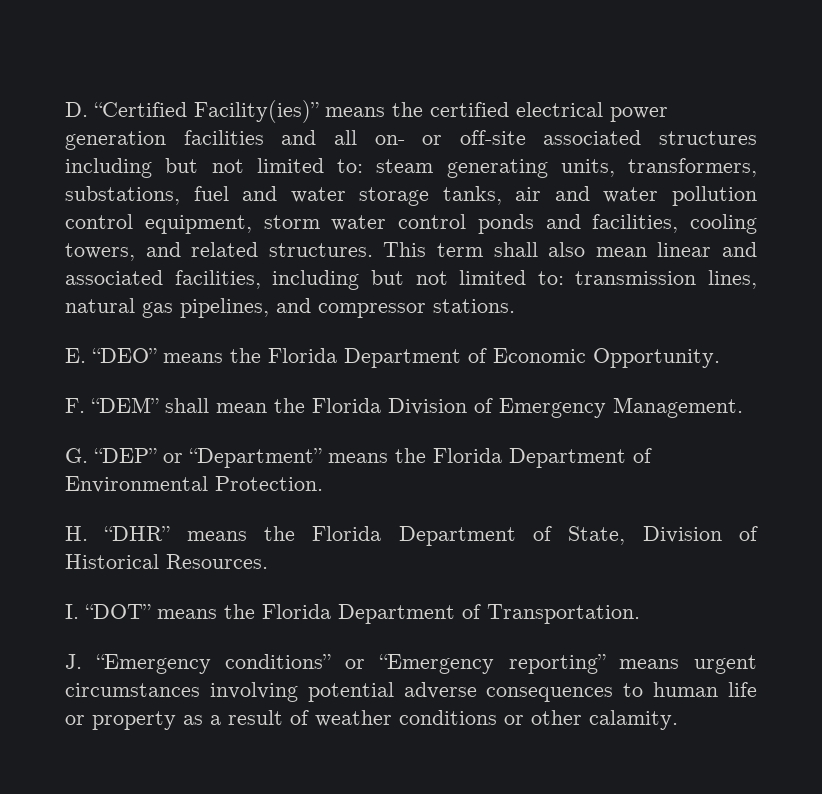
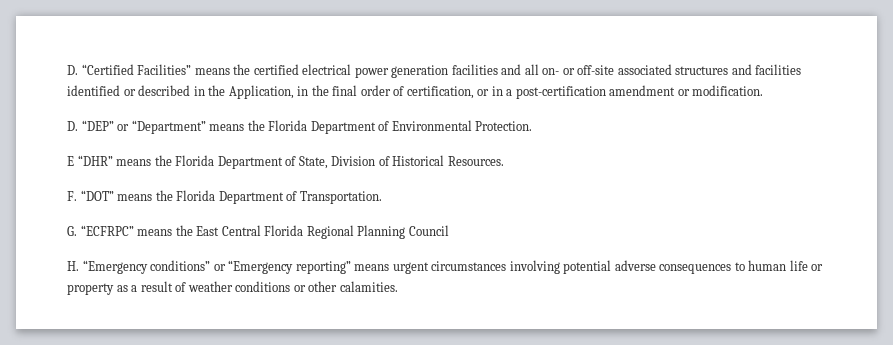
- D. “Certified Facility(ies)” means the certified electrical power generation facilities and all on- or off-site associated structures including but not limited to: steam generating units, transformers, substations, fuel and water storage tanks, air and water pollution control equipment, storm water control ponds and facilities, cooling towers, and related structures. This term shall also mean linear and associated facilities, including but not limited to: transmission lines, natural gas pipelines, and compressor stations.
- E. “DEO” means the Florida Department of Economic Opportunity.
- F. “DEM” shall mean the Florida Division of Emergency Management.
- G. “DEP” or “Department” means the Florida Department of Environmental Protection.
+ D. “Certified Facilities” means the certified electrical power generation facilities and all on- or off-site associated structures and facilities identified or described in the Application, in the final order of certification, or in a post-certification amendment or modification.
+ D. “DEP” or “Department” means the Florida Department of Environmental Protection.
- H. “DHR” means the Florida Department of State, Division of Historical Resources.
+ E “DHR” means the Florida Department of State, Division of Historical Resources.
- I. “DOT” means the Florida Department of Transportation.
+ F. “DOT” means the Florida Department of Transportation.
- J. “Emergency conditions” or “Emergency reporting” means urgent circumstances involving potential adverse consequences to human life or property as a result of weather conditions or other calamity.
+ G. “ECFRPC” means the East Central Florida Regional Planning Council
+ H. “Emergency conditions” or “Emergency reporting” means urgent circumstances involving potential adverse consequences to human life or property as a result of weather conditions or other calamities.

